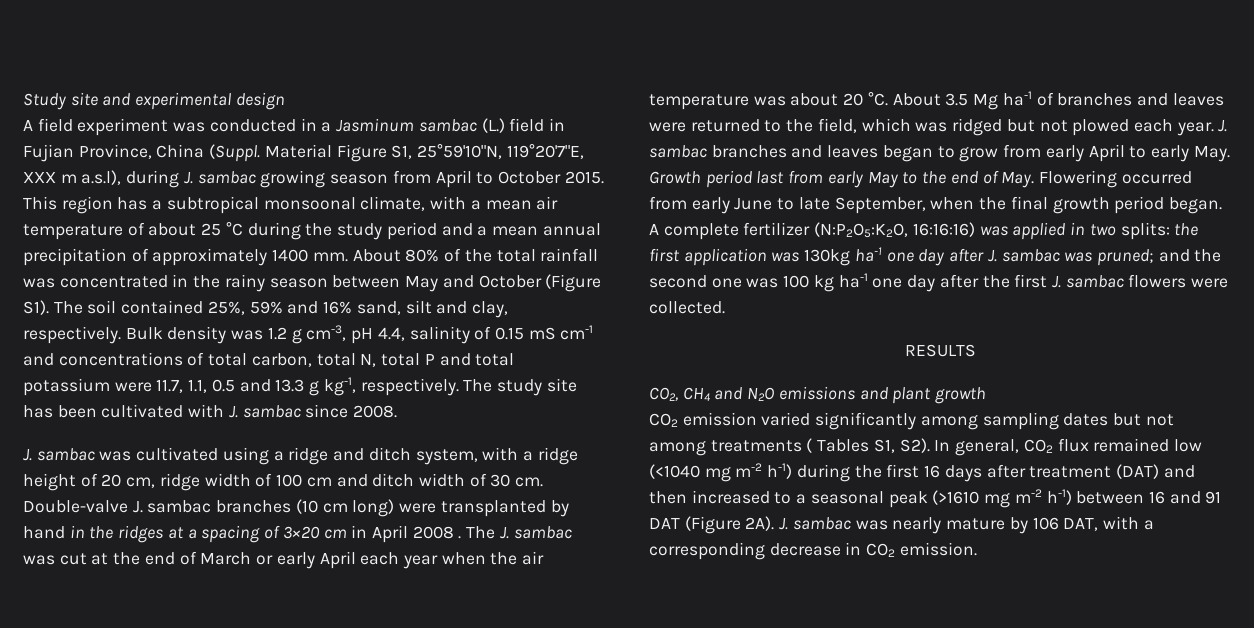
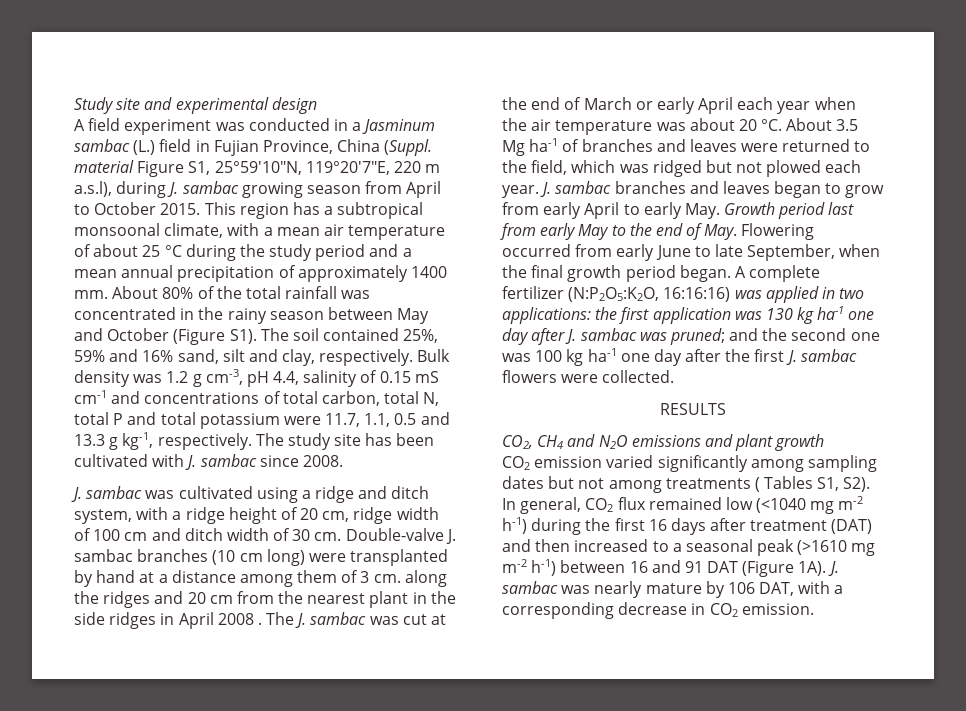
- A field experiment was conducted in a Jasminum sambac (L.) field in Fujian Province, China (Suppl. Material Figure S1, 25°59'10"N, 119°20'7"E, XXX m a.s.l), during J. sambac growing season from April to October 2015.
+ A field experiment was conducted in a Jasminum sambac (L.) field in Fujian Province, China (Suppl. material Figure S1, 25°59'10"N, 119°20'7"E, 220 m a.s.l), during J. sambac growing season from April to October 2015.
- Double-valve J. sambac branches (10 cm long) were transplanted by hand in the ridges at a spacing of 3×20 cm in April 2008 .
+ Double-valve J. sambac branches (10 cm long) were transplanted by hand at a distance among them of 3 cm. along the ridges and 20 cm from the nearest plant in the side ridges in April 2008 .
- A complete fertilizer (N:P2O5:K2O, 16:16:16) was applied in two splits: the first application was 130kg ha-1 one day after J. sambac was pruned; and the second one was 100 kg ha-1 one day after the first J. sambac flowers were collected.
+ A complete fertilizer (N:P2O5:K2O, 16:16:16) was applied in two applications: the first application was 130 kg ha-1 one day after J. sambac was pruned; and the second one was 100 kg ha-1 one day after the first J. sambac flowers were collected.
- CO2 emission varied significantly among sampling dates but not among treatments ( Tables S1, S2). In general, CO2 flux remained low (<1040 mg m-2 h-1) during the first 16 days after treatment (DAT) and then increased to a seasonal peak (>1610 mg m-2 h-1) between 16 and 91 DAT (Figure 2A).
+ CO2 emission varied significantly among sampling dates but not among treatments ( Tables S1, S2). In general, CO2 flux remained low (<1040 mg m-2 h-1) during the first 16 days after treatment (DAT) and then increased to a seasonal peak (>1610 mg m-2 h-1) between 16 and 91 DAT (Figure 1A).

